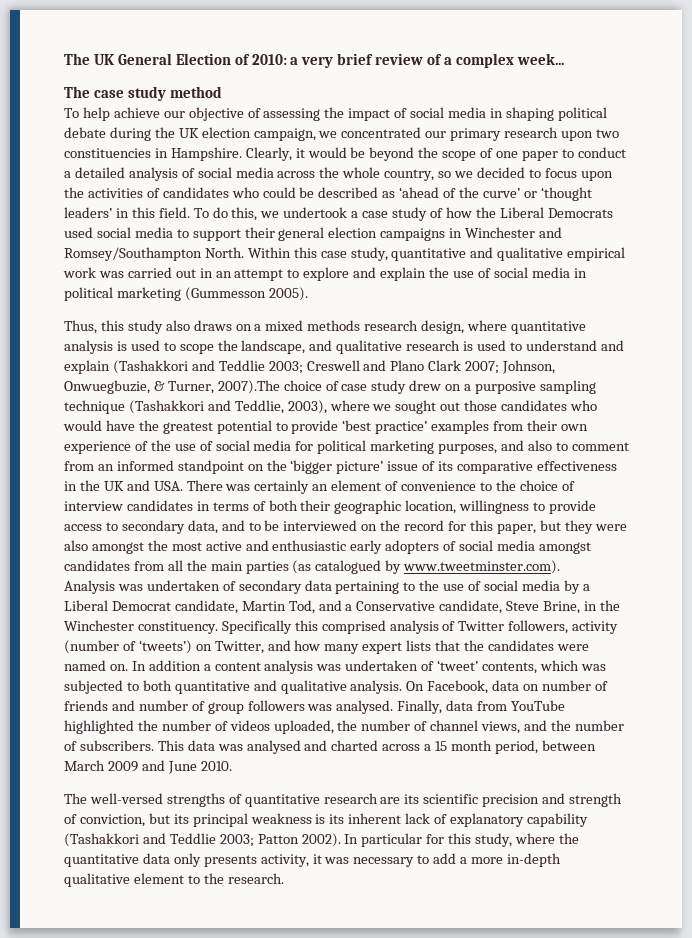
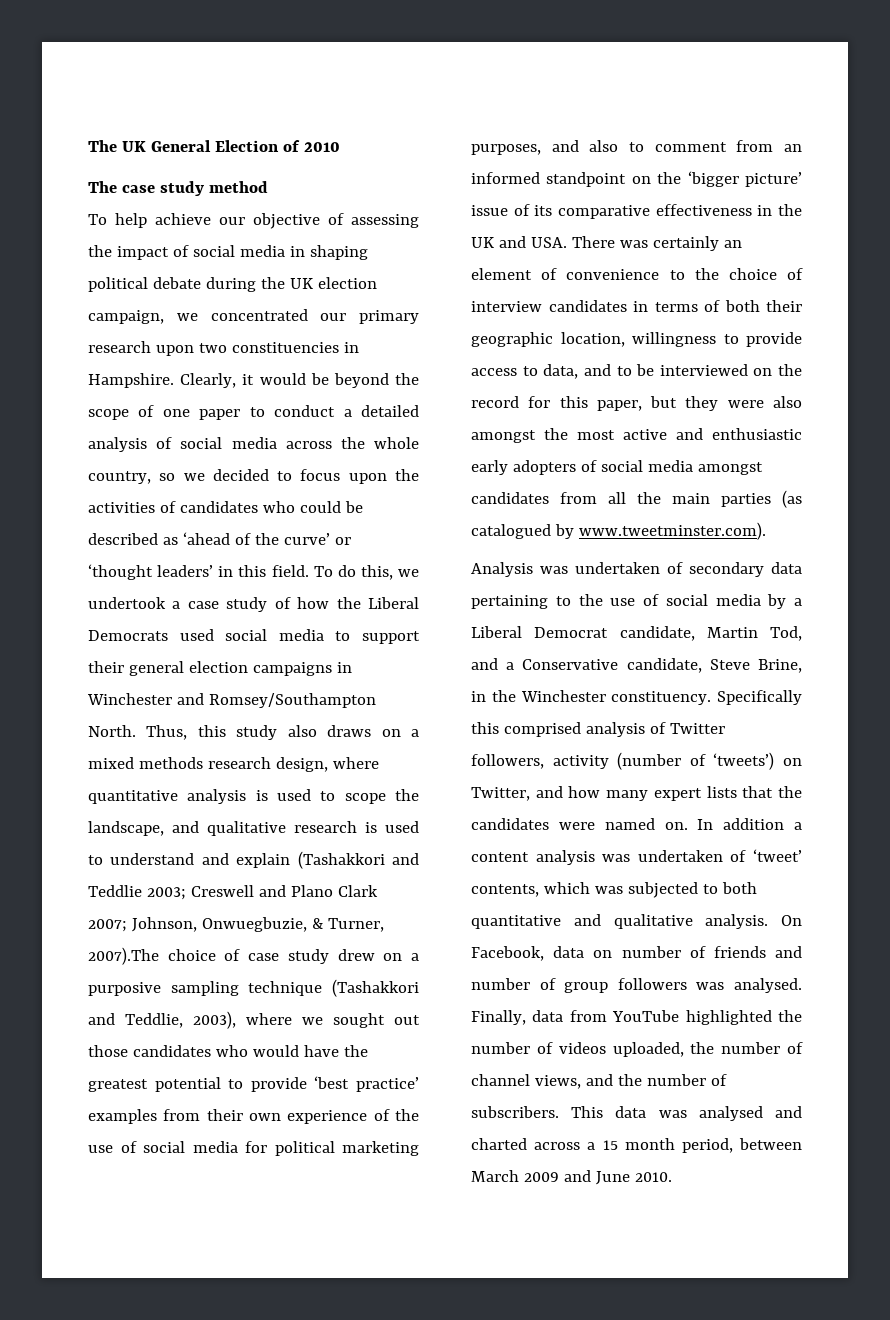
- The UK General Election of 2010: a very brief review of a complex week...
+ The UK General Election of 2010
- To do this, we undertook a case study of how the Liberal Democrats used social media to support their general election campaigns in Winchester and Romsey/Southampton North. Within this case study, quantitative and qualitative empirical work was carried out in an attempt to explore and explain the use of social media in political marketing (Gummesson 2005).
- Thus, this study also draws on a mixed methods research design, where quantitative analysis is used to scope the landscape, and qualitative research is used to understand and explain (Tashakkori and Teddlie 2003;
+ To do this, we undertook a case study of how the Liberal Democrats used social media to support their general election campaigns in Winchester and Romsey/Southampton North. Thus, this study also draws on a mixed methods research design, where quantitative analysis is used to scope the landscape, and qualitative research is used to understand and explain (Tashakkori and Teddlie 2003;
- Johnson, Onwuegbuzie, & Turner, 2007).The choice of case study drew on a purposive sampling technique (Tashakkori and Teddlie, 2003), where we sought out those candidates who would have the greatest potential to provide ‘best practice’ examples from their own experience of the use of social media for political marketing purposes, and also to comment from an informed standpoint on the ‘bigger picture’ issue of its comparative effectiveness in the UK and USA. There was certainly an element of convenience to the choice of interview candidates in terms of both their geographic location, willingness to provide access to secondary data, and to be interviewed on the record for this paper, but they were also amongst the most active and enthusiastic early adopters of social media amongst candidates from all the main parties (as catalogued by www.tweetminster.com).
+ Johnson, Onwuegbuzie, & Turner, 2007).The choice of case study drew on a purposive sampling technique (Tashakkori and Teddlie, 2003), where we sought out those candidates who would have the greatest potential to provide ‘best practice’ examples from their own experience of the use of social media for political marketing purposes, and also to comment from an informed standpoint on the ‘bigger picture’ issue of its comparative effectiveness in the UK and USA. There was certainly an element of convenience to the choice of interview candidates in terms of both their geographic location, willingness to provide access to data, and to be interviewed on the record for this paper, but they were also amongst the most active and enthusiastic early adopters of social media amongst candidates from all the main parties (as catalogued by www.tweetminster.com).
- The well-versed strengths of quantitative research are its scientific precision and strength of conviction, but its principal weakness is its inherent lack of explanatory capability (Tashakkori and Teddlie 2003; Patton 2002). In particular for this study, where the quantitative data only presents activity, it was necessary to add a more in-depth qualitative element to the research.

